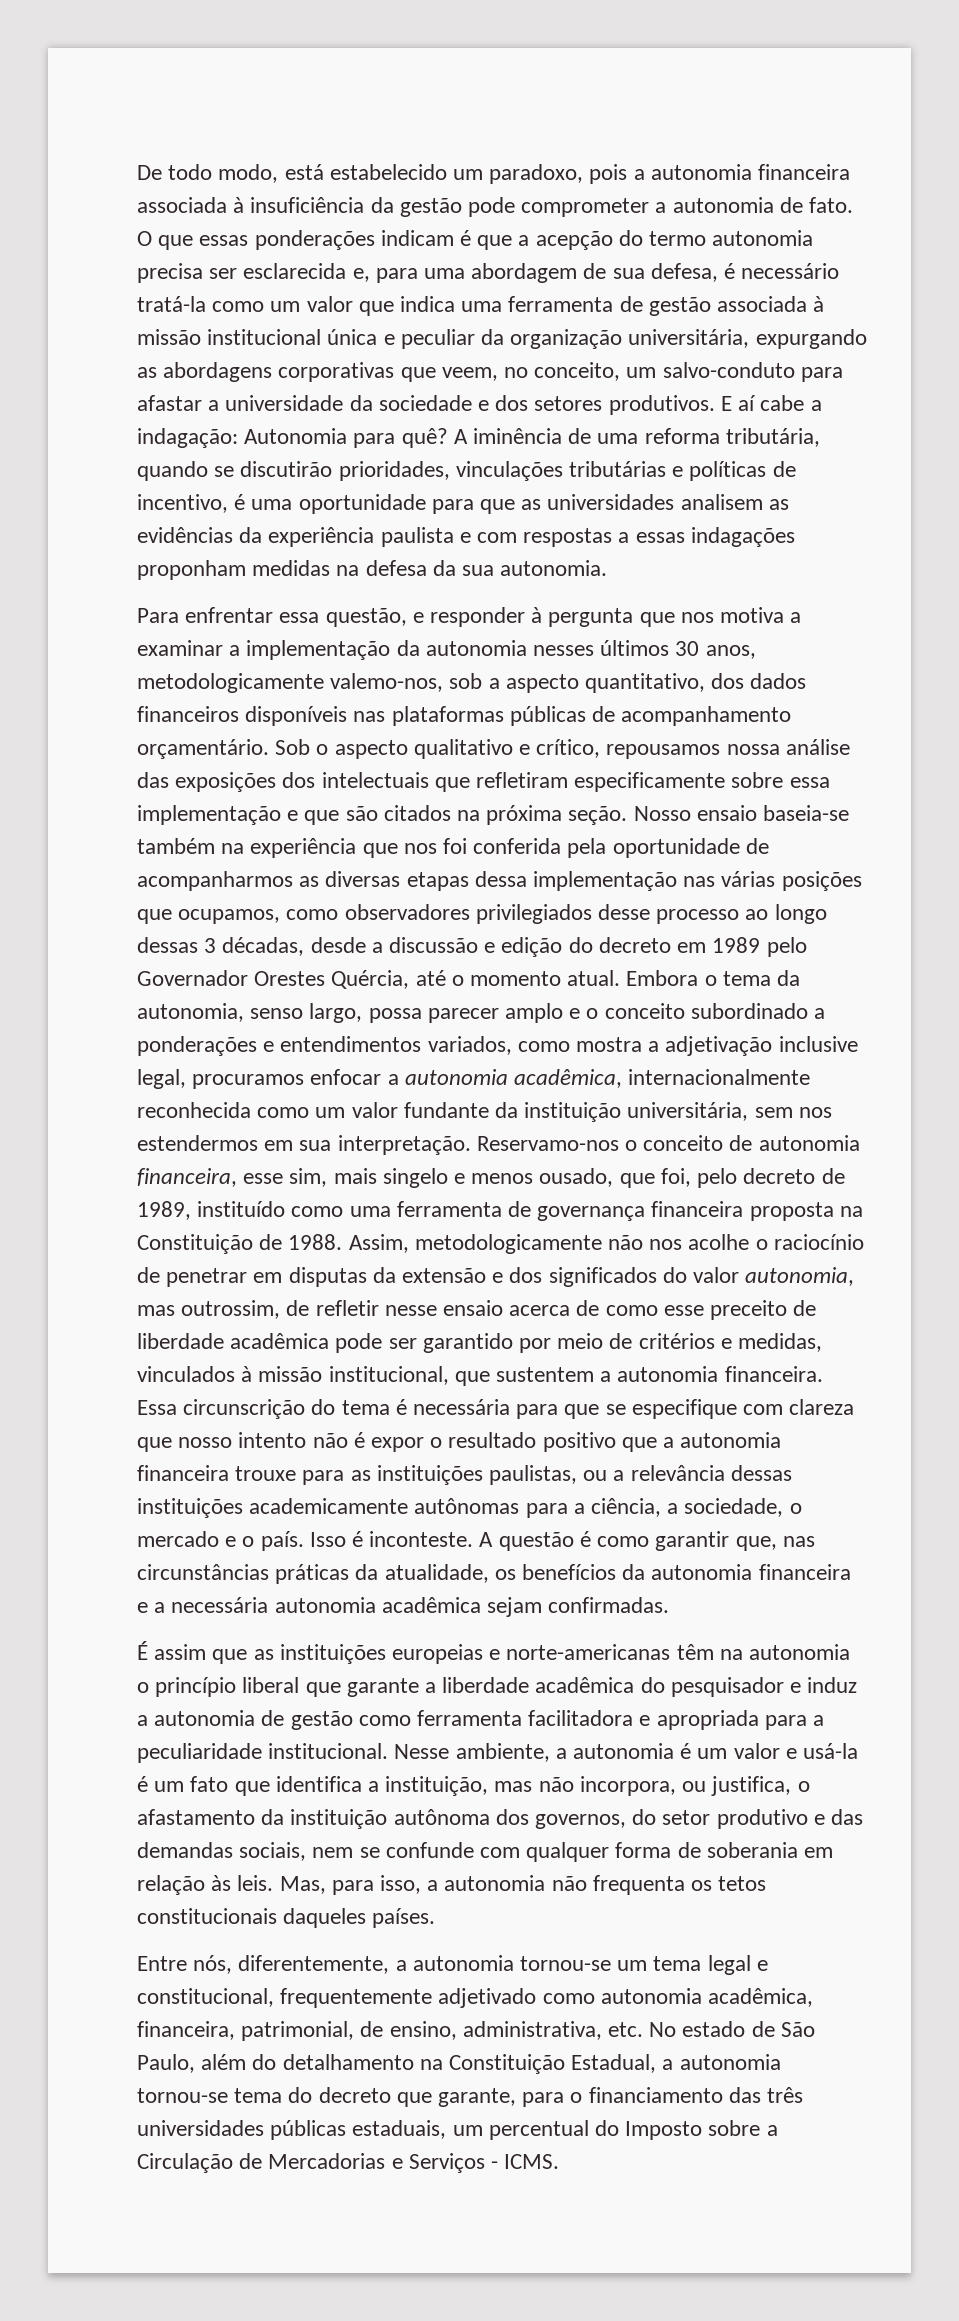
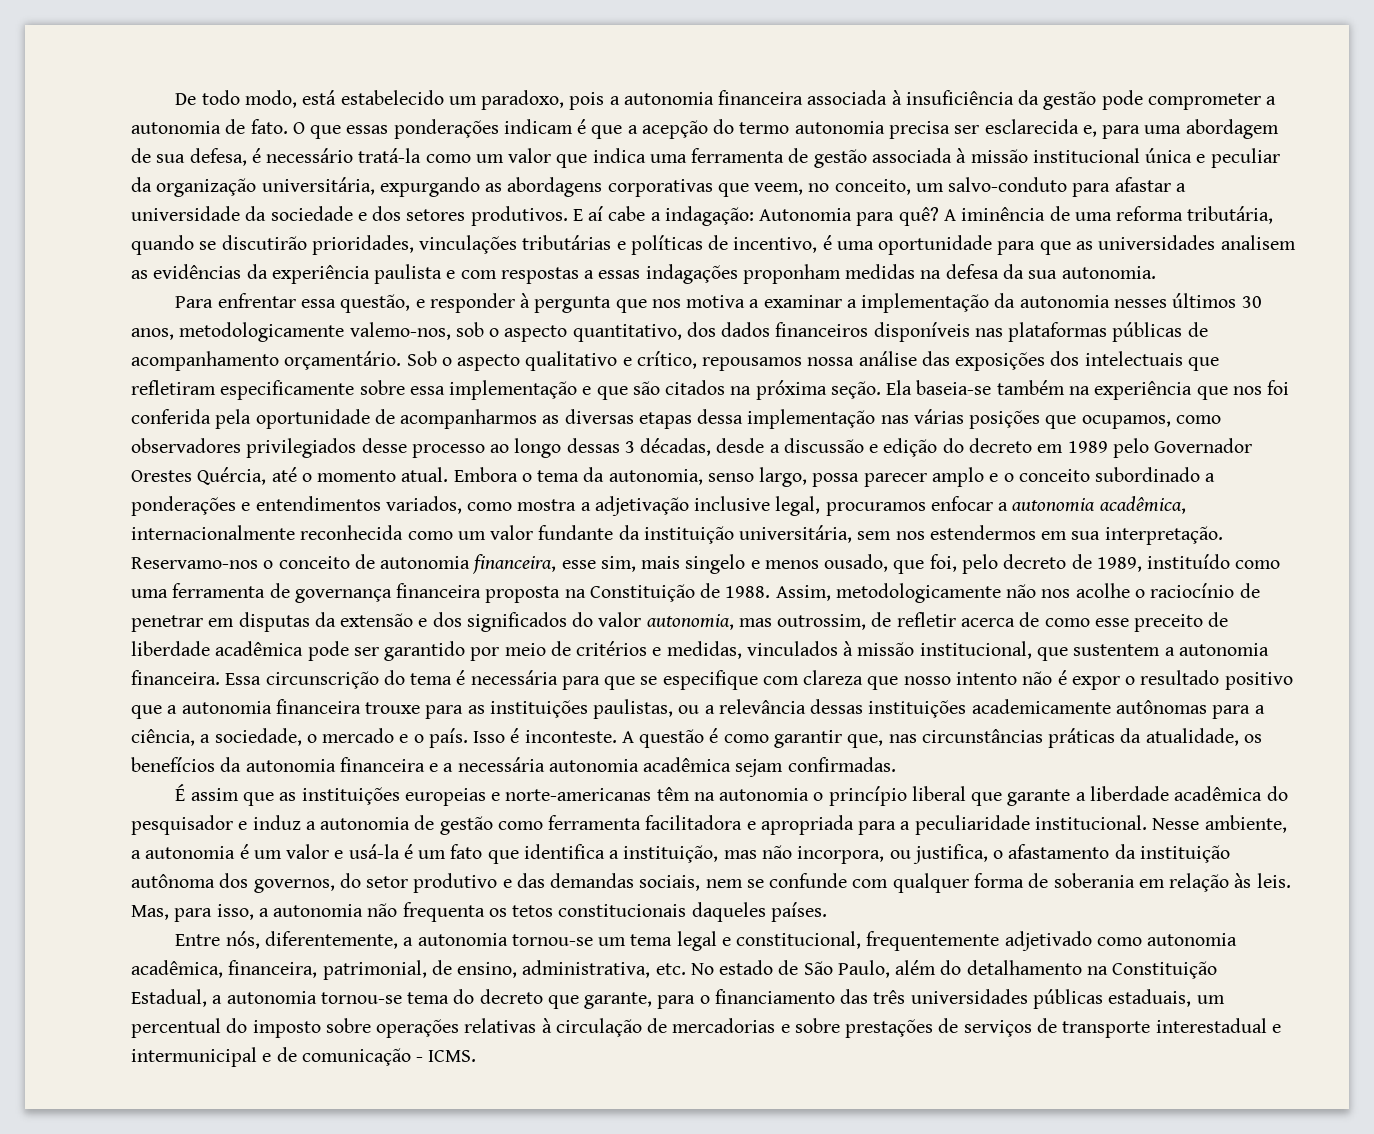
- Para enfrentar essa questão, e responder à pergunta que nos motiva a examinar a implementação da autonomia nesses últimos 30 anos, metodologicamente valemo-nos, sob a aspecto quantitativo, dos dados financeiros disponíveis nas plataformas públicas de acompanhamento orçamentário.
+ Para enfrentar essa questão, e responder à pergunta que nos motiva a examinar a implementação da autonomia nesses últimos 30 anos, metodologicamente valemo-nos, sob o aspecto quantitativo, dos dados financeiros disponíveis nas plataformas públicas de acompanhamento orçamentário.
- Nosso ensaio baseia-se também na experiência que nos foi conferida pela oportunidade de acompanharmos as diversas etapas dessa implementação nas várias posições que ocupamos, como observadores privilegiados desse processo ao longo dessas 3 décadas, desde a discussão e edição do decreto em 1989 pelo Governador Orestes Quércia, até o momento atual.
+ Ela baseia-se também na experiência que nos foi conferida pela oportunidade de acompanharmos as diversas etapas dessa implementação nas várias posições que ocupamos, como observadores privilegiados desse processo ao longo dessas 3 décadas, desde a discussão e edição do decreto em 1989 pelo Governador Orestes Quércia, até o momento atual.
- Assim, metodologicamente não nos acolhe o raciocínio de penetrar em disputas da extensão e dos significados do valor autonomia, mas outrossim, de refletir nesse ensaio acerca de como esse preceito de liberdade acadêmica pode ser garantido por meio de critérios e medidas, vinculados à missão institucional, que sustentem a autonomia financeira.
+ Assim, metodologicamente não nos acolhe o raciocínio de penetrar em disputas da extensão e dos significados do valor autonomia, mas outrossim, de refletir acerca de como esse preceito de liberdade acadêmica pode ser garantido por meio de critérios e medidas, vinculados à missão institucional, que sustentem a autonomia financeira.
- Entre nós, diferentemente, a autonomia tornou-se um tema legal e constitucional, frequentemente adjetivado como autonomia acadêmica, financeira, patrimonial, de ensino, administrativa, etc. No estado de São Paulo, além do detalhamento na Constituição Estadual, a autonomia tornou-se tema do decreto que garante, para o financiamento das três universidades públicas estaduais, um percentual do Imposto sobre a Circulação de Mercadorias e Serviços - ICMS.
+ Entre nós, diferentemente, a autonomia tornou-se um tema legal e constitucional, frequentemente adjetivado como autonomia acadêmica, financeira, patrimonial, de ensino, administrativa, etc. No estado de São Paulo, além do detalhamento na Constituição Estadual, a autonomia tornou-se tema do decreto que garante, para o financiamento das três universidades públicas estaduais, um percentual do imposto sobre operações relativas à circulação de mercadorias e sobre prestações de serviços de transporte interestadual e intermunicipal e de comunicação - ICMS.

